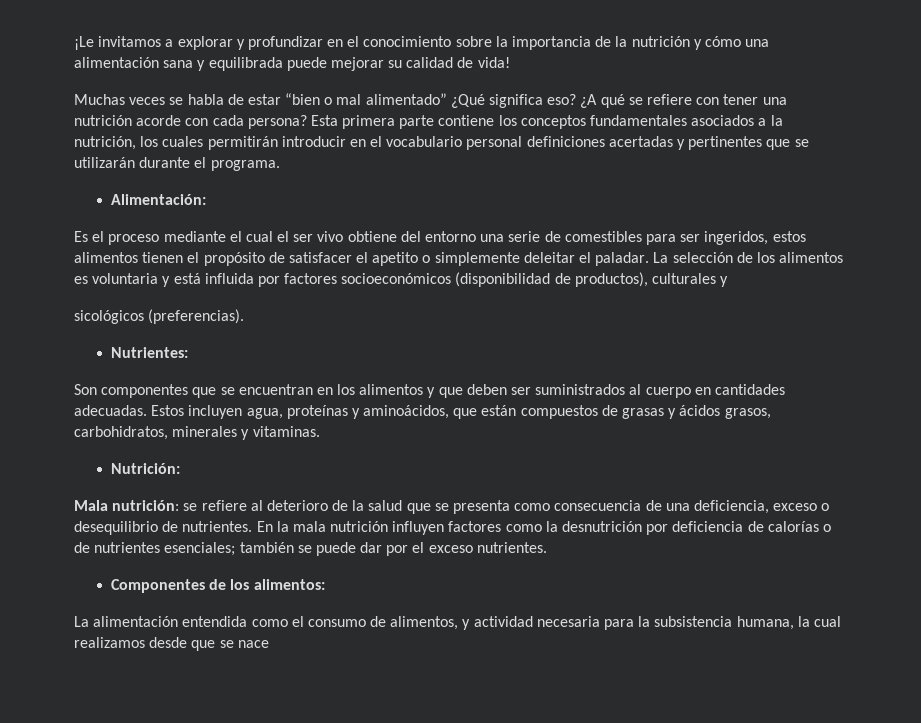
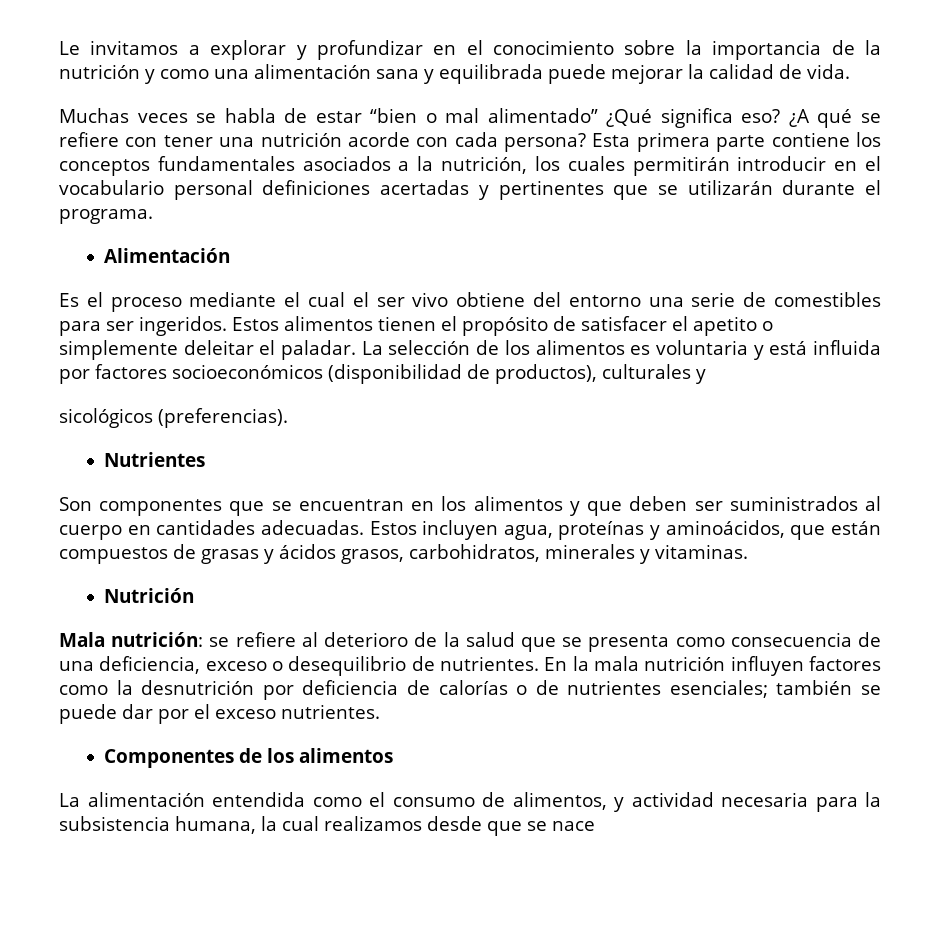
- ¡Le invitamos a explorar y profundizar en el conocimiento sobre la importancia de la nutrición y cómo una alimentación sana y equilibrada puede mejorar su calidad de vida!
+ Le invitamos a explorar y profundizar en el conocimiento sobre la importancia de la nutrición y como una alimentación sana y equilibrada puede mejorar la calidad de vida.
- Alimentación:
+ Alimentación
- Es el proceso mediante el cual el ser vivo obtiene del entorno una serie de comestibles para ser ingeridos, estos alimentos tienen el propósito de satisfacer el apetito o simplemente deleitar el paladar.
+ Es el proceso mediante el cual el ser vivo obtiene del entorno una serie de comestibles para ser ingeridos. Estos alimentos tienen el propósito de satisfacer el apetito o simplemente deleitar el paladar.
- Nutrientes:
+ Nutrientes
- Nutrición:
+ Nutrición
- Componentes de los alimentos:
+ Componentes de los alimentos

